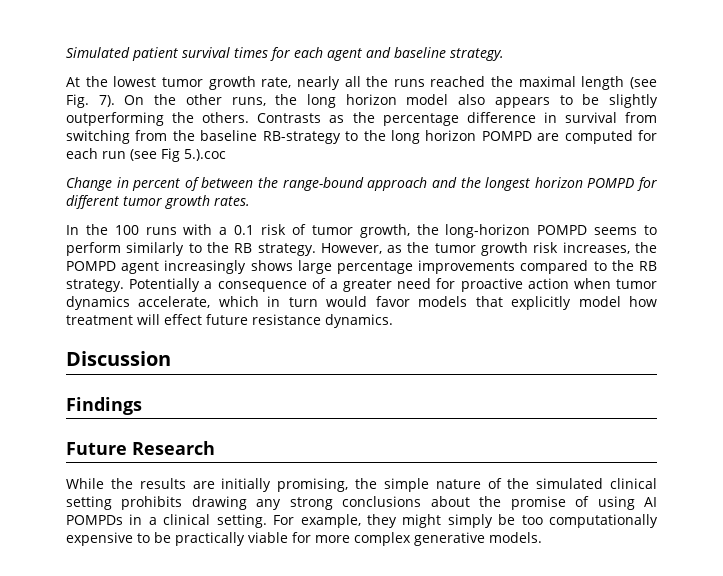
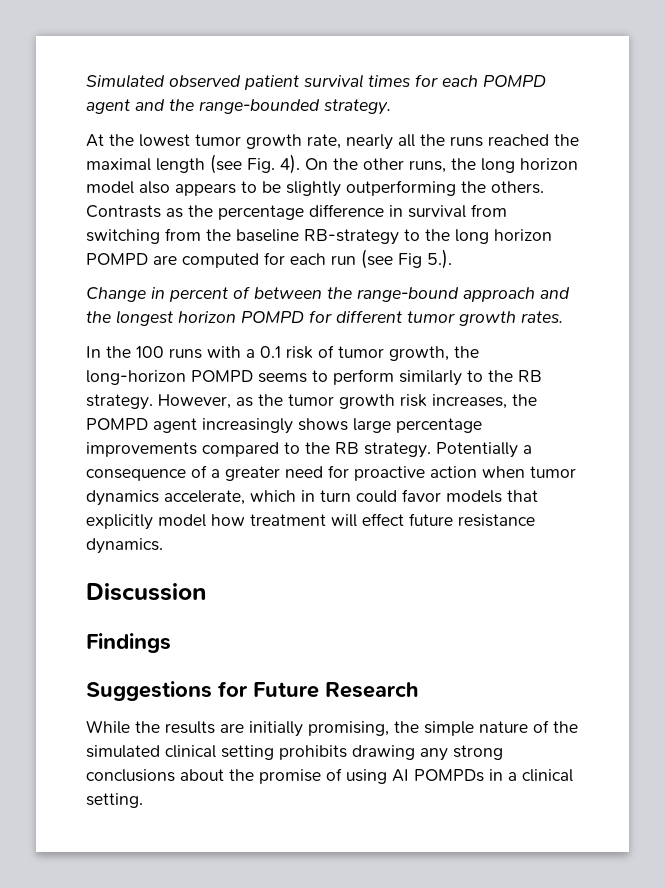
- Simulated patient survival times for each agent and baseline strategy.
+ Simulated observed patient survival times for each POMPD agent and the range-bounded strategy.
- At the lowest tumor growth rate, nearly all the runs reached the maximal length (see Fig. 7).
+ At the lowest tumor growth rate, nearly all the runs reached the maximal length (see Fig. 4).
- Contrasts as the percentage difference in survival from switching from the baseline RB-strategy to the long horizon POMPD are computed for each run (see Fig 5.).coc
+ Contrasts as the percentage difference in survival from switching from the baseline RB-strategy to the long horizon POMPD are computed for each run (see Fig 5.).
- Potentially a consequence of a greater need for proactive action when tumor dynamics accelerate, which in turn would favor models that explicitly model how treatment will effect future resistance dynamics.
+ Potentially a consequence of a greater need for proactive action when tumor dynamics accelerate, which in turn could favor models that explicitly model how treatment will effect future resistance dynamics.
- Future Research
+ Suggestions for Future Research
- For example, they might simply be too computationally expensive to be practically viable for more complex generative models.

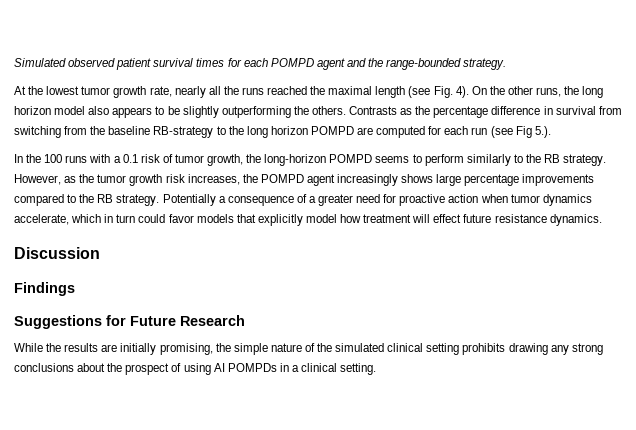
- Change in percent of between the range-bound approach and the longest horizon POMPD for different tumor growth rates.
- While the results are initially promising, the simple nature of the simulated clinical setting prohibits drawing any strong conclusions about the promise of using AI POMPDs in a clinical setting.
+ While the results are initially promising, the simple nature of the simulated clinical setting prohibits drawing any strong conclusions about the prospect of using AI POMPDs in a clinical setting.

